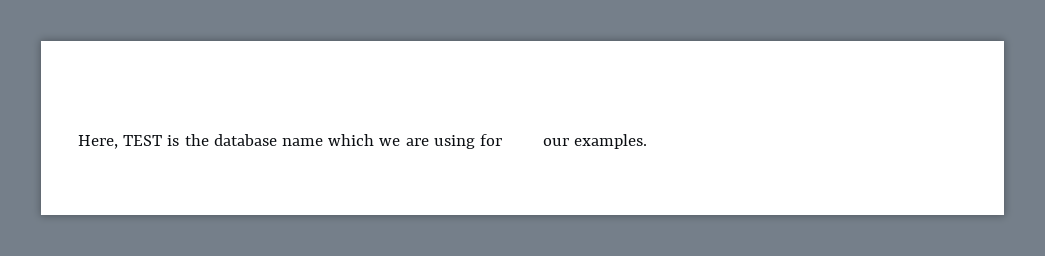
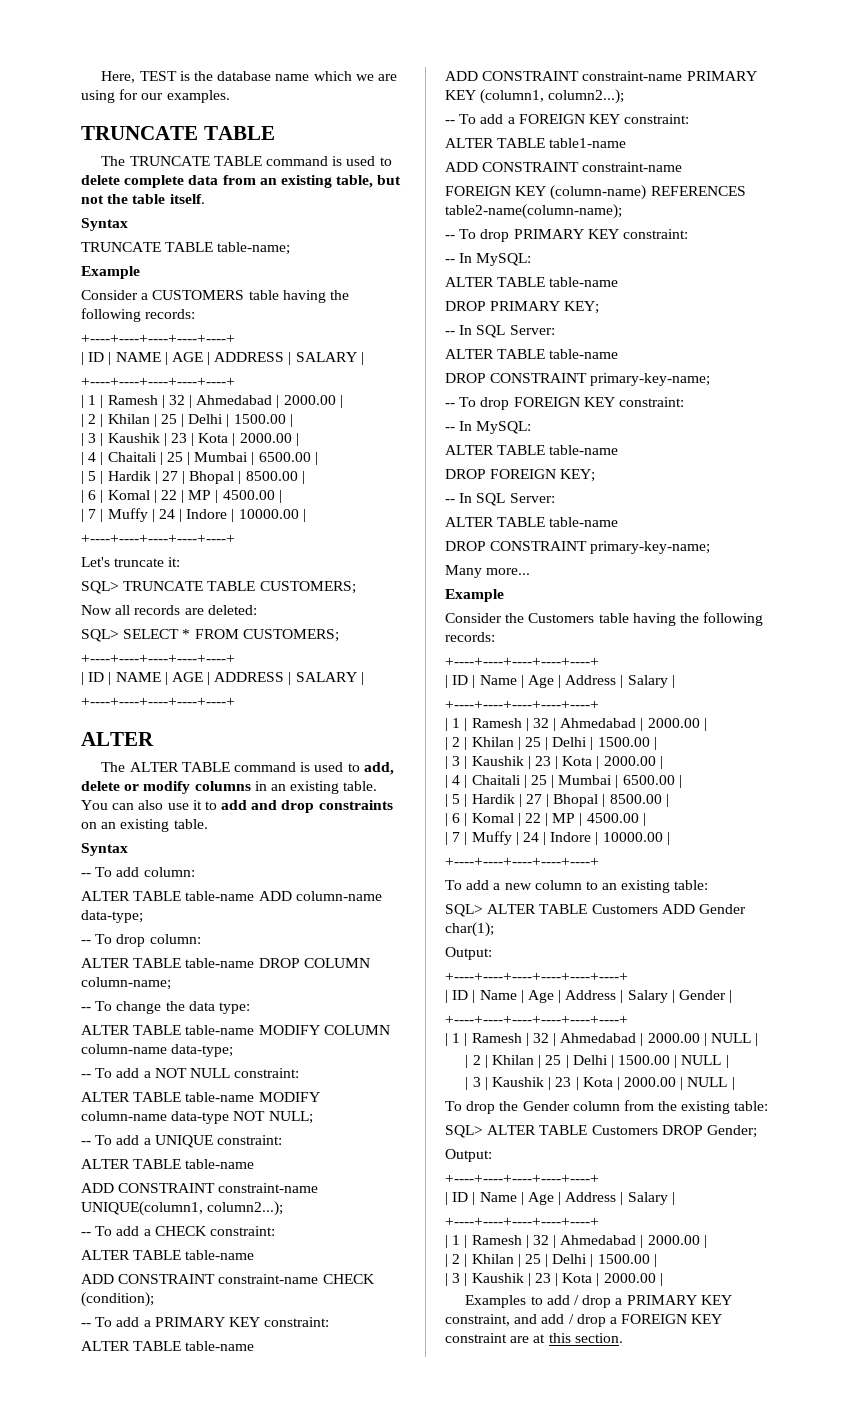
  Here, TEST is the database name which we are using for our examples.
+ TRUNCATE TABLE
+ The TRUNCATE TABLE command is used to delete complete data from an existing table, but not the table itself.
+ Syntax
+ TRUNCATE TABLE table-name;
+ Example
+ Consider a CUSTOMERS table having the following records:
+ +----+----+----+----+----+
+ | ID | NAME | AGE | ADDRESS | SALARY |
+ +----+----+----+----+----+
+ | 1 | Ramesh | 32 | Ahmedabad | 2000.00 |
+ | 2 | Khilan | 25 | Delhi | 1500.00 |
+ | 3 | Kaushik | 23 | Kota | 2000.00 |
+ | 4 | Chaitali | 25 | Mumbai | 6500.00 |
+ | 5 | Hardik | 27 | Bhopal | 8500.00 |
+ | 6 | Komal | 22 | MP | 4500.00 |
+ | 7 | Muffy | 24 | Indore | 10000.00 |
+ +----+----+----+----+----+
+ Let's truncate it:
+ SQL> TRUNCATE TABLE CUSTOMERS;
+ Now all records are deleted:
+ SQL> SELECT * FROM CUSTOMERS;
+ +----+----+----+----+----+
+ | ID | NAME | AGE | ADDRESS | SALARY |
+ +----+----+----+----+----+
+ ALTER
+ The ALTER TABLE command is used to add, delete or modify columns in an existing table. You can also use it to add and drop constraints on an existing table.
+ Syntax
+ -- To add column:
+ ALTER TABLE table-name ADD column-name data-type;
+ -- To drop column:
+ ALTER TABLE table-name DROP COLUMN column-name;
+ -- To change the data type:
+ ALTER TABLE table-name MODIFY COLUMN column-name data-type;
+ -- To add a NOT NULL constraint:
+ ALTER TABLE table-name MODIFY column-name data-type NOT NULL;
+ -- To add a UNIQUE constraint:
+ ALTER TABLE table-name
+ ADD CONSTRAINT constraint-name UNIQUE(column1, column2...);
+ -- To add a CHECK constraint:
+ ALTER TABLE table-name
+ ADD CONSTRAINT constraint-name CHECK (condition);
+ -- To add a PRIMARY KEY constraint:
+ ALTER TABLE table-name
+ ADD CONSTRAINT constraint-name PRIMARY KEY (column1, column2...);
+ -- To add a FOREIGN KEY constraint:
+ ALTER TABLE table1-name
+ ADD CONSTRAINT constraint-name
+ FOREIGN KEY (column-name) REFERENCES table2-name(column-name);
+ -- To drop PRIMARY KEY constraint:
+ -- In MySQL:
+ ALTER TABLE table-name
+ DROP PRIMARY KEY;
+ -- In SQL Server:
+ ALTER TABLE table-name
+ DROP CONSTRAINT primary-key-name;
+ -- To drop FOREIGN KEY constraint:
+ -- In MySQL:
+ ALTER TABLE table-name
+ DROP FOREIGN KEY;
+ -- In SQL Server:
+ ALTER TABLE table-name
+ DROP CONSTRAINT primary-key-name;
+ Many more...
+ Example
+ Consider the Customers table having the following records:
+ +----+----+----+----+----+
+ | ID | Name | Age | Address | Salary |
+ +----+----+----+----+----+
+ | 1 | Ramesh | 32 | Ahmedabad | 2000.00 |
+ | 2 | Khilan | 25 | Delhi | 1500.00 |
+ | 3 | Kaushik | 23 | Kota | 2000.00 |
+ | 4 | Chaitali | 25 | Mumbai | 6500.00 |
+ | 5 | Hardik | 27 | Bhopal | 8500.00 |
+ | 6 | Komal | 22 | MP | 4500.00 |
+ | 7 | Muffy | 24 | Indore | 10000.00 |
+ +----+----+----+----+----+
+ To add a new column to an existing table:
+ SQL> ALTER TABLE Customers ADD Gender char(1);
+ Output:
+ +----+----+----+----+----+----+
+ | ID | Name | Age | Address | Salary | Gender |
+ +----+----+----+----+----+----+
+ | 1 | Ramesh | 32 | Ahmedabad | 2000.00 | NULL |
+ | 2 | Khilan | 25 | Delhi | 1500.00 | NULL |
+ | 3 | Kaushik | 23 | Kota | 2000.00 | NULL |
+ To drop the Gender column from the existing table:
+ SQL> ALTER TABLE Customers DROP Gender;
+ Output:
+ +----+----+----+----+----+
+ | ID | Name | Age | Address | Salary |
+ +----+----+----+----+----+
+ | 1 | Ramesh | 32 | Ahmedabad | 2000.00 |
+ | 2 | Khilan | 25 | Delhi | 1500.00 |
+ | 3 | Kaushik | 23 | Kota | 2000.00 |
+ Examples to add / drop a PRIMARY KEY constraint, and add / drop a FOREIGN KEY constraint are at this section.

